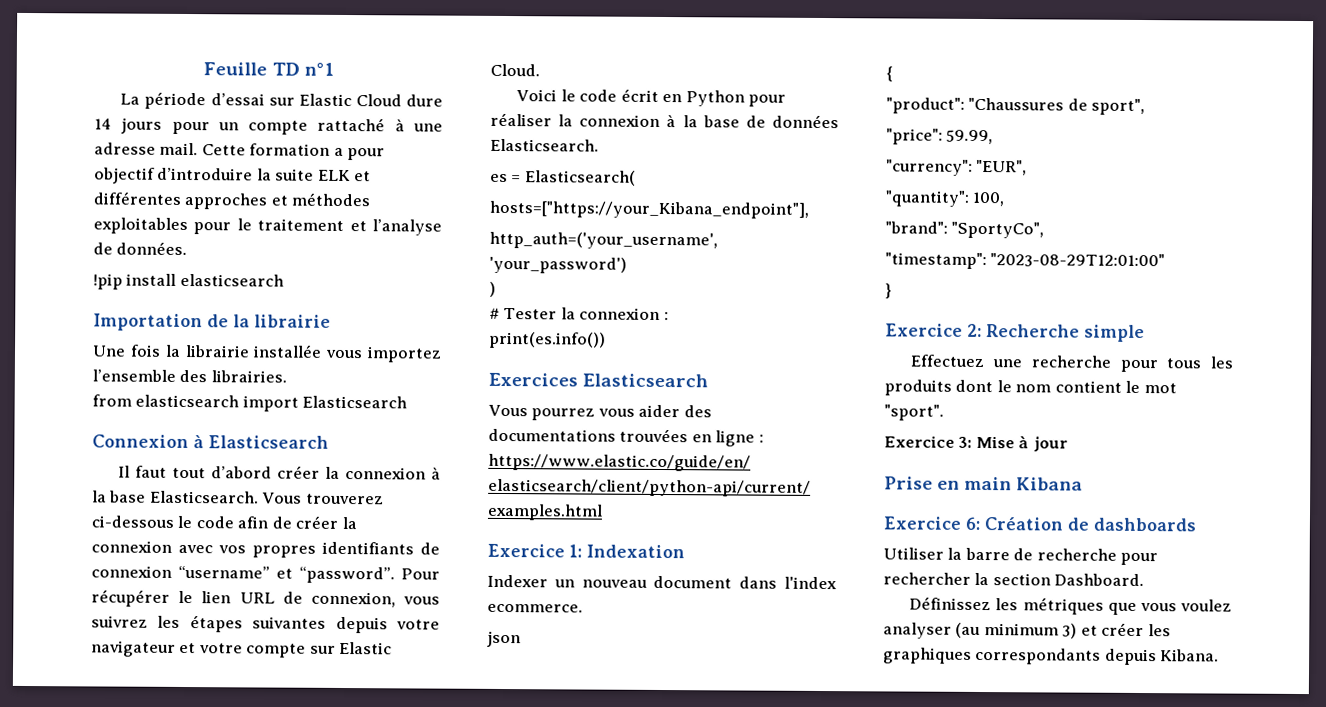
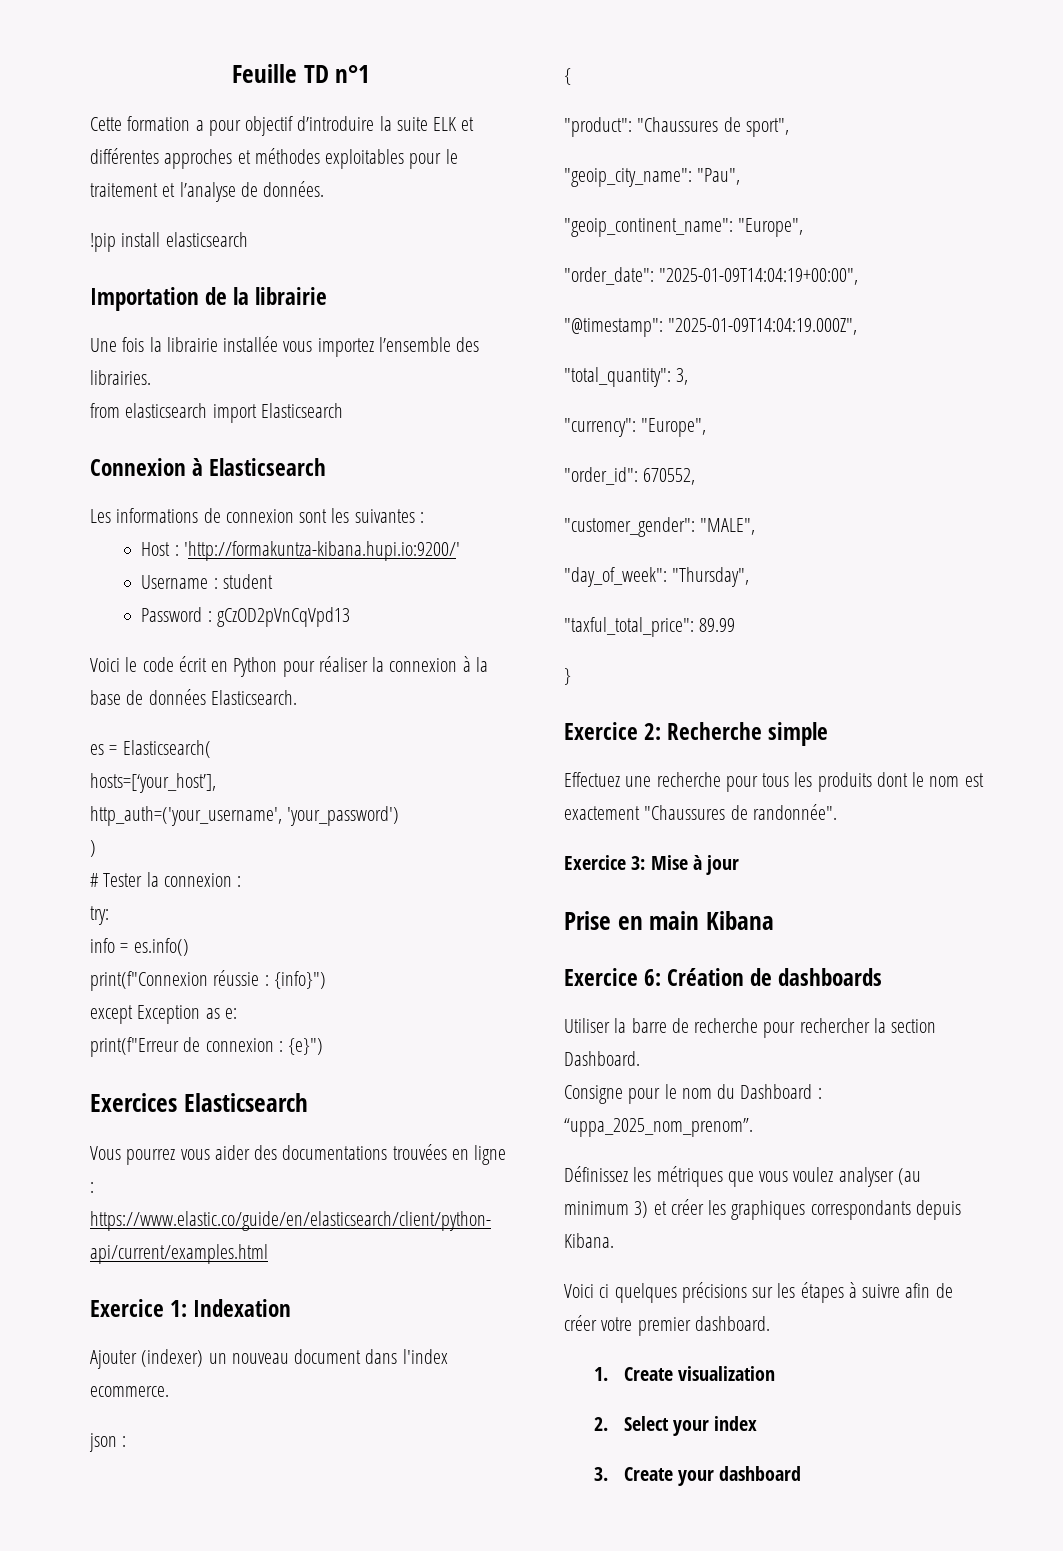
- La période d’essai sur Elastic Cloud dure 14 jours pour un compte rattaché à une adresse mail.
- Il faut tout d’abord créer la connexion à la base Elasticsearch. Vous trouverez ci-dessous le code afin de créer la connexion avec vos propres identifiants de connexion “username” et “password”. Pour récupérer le lien URL de connexion, vous suivrez les étapes suivantes depuis votre navigateur et votre compte sur Elastic Cloud.
+ Les informations de connexion sont les suivantes :
+ Host : 'http://formakuntza-kibana.hupi.io:9200/'
+ Username : student
+ Password : gCzOD2pVnCqVpd13
- hosts=["https://your_Kibana_endpoint"],
+ hosts=[‘your_host’],
- print(es.info())
+ try:
+ info = es.info()
+ print(f"Connexion réussie : {info}")
+ except Exception as e:
+ print(f"Erreur de connexion : {e}")
- Indexer un nouveau document dans l'index ecommerce.
+ Ajouter (indexer) un nouveau document dans l'index ecommerce.
- json
+ json :
- "price": 59.99,
- "currency": "EUR",
- "quantity": 100,
- "brand": "SportyCo",
- "timestamp": "2023-08-29T12:01:00"
+ "geoip_city_name": "Pau",
+ "geoip_continent_name": "Europe",
+ "order_date": "2025-01-09T14:04:19+00:00",
+ "@timestamp": "2025-01-09T14:04:19.000Z",
+ "total_quantity": 3,
+ "currency": "Europe",
+ "order_id": 670552,
+ "customer_gender": "MALE",
+ "day_of_week": "Thursday",
+ "taxful_total_price": 89.99
- Effectuez une recherche pour tous les produits dont le nom contient le mot "sport".
+ Effectuez une recherche pour tous les produits dont le nom est exactement "Chaussures de randonnée".
+ Consigne pour le nom du Dashboard : “uppa_2025_nom_prenom”.
+ Voici ci quelques précisions sur les étapes à suivre afin de créer votre premier dashboard.
+ 1. Create visualization
+ 2. Select your index
+ 3. Create your dashboard

